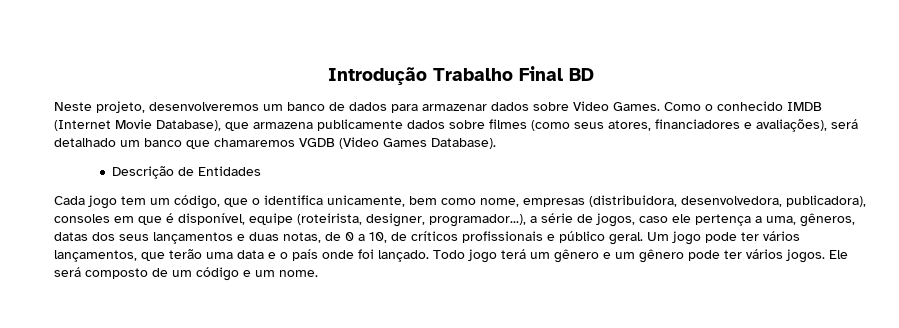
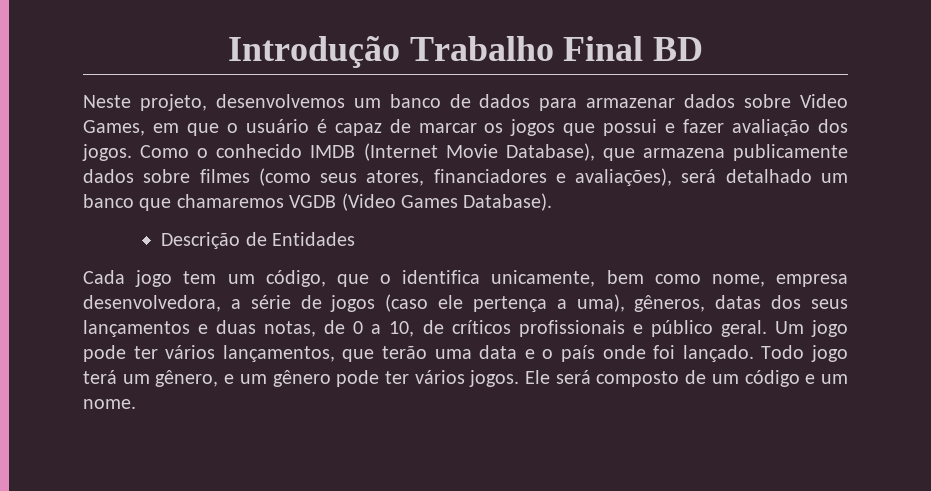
- Neste projeto, desenvolveremos um banco de dados para armazenar dados sobre Video Games.
+ Neste projeto, desenvolvemos um banco de dados para armazenar dados sobre Video Games, em que o usuário é capaz de marcar os jogos que possui e fazer avaliação dos jogos.
- Cada jogo tem um código, que o identifica unicamente, bem como nome, empresas (distribuidora, desenvolvedora, publicadora), consoles em que é disponível, equipe (roteirista, designer, programador...), a série de jogos, caso ele pertença a uma, gêneros, datas dos seus lançamentos e duas notas, de 0 a 10, de críticos profissionais e público geral.
+ Cada jogo tem um código, que o identifica unicamente, bem como nome, empresa desenvolvedora, a série de jogos (caso ele pertença a uma), gêneros, datas dos seus lançamentos e duas notas, de 0 a 10, de críticos profissionais e público geral.
- Todo jogo terá um gênero e um gênero pode ter vários jogos.
+ Todo jogo terá um gênero, e um gênero pode ter vários jogos.

